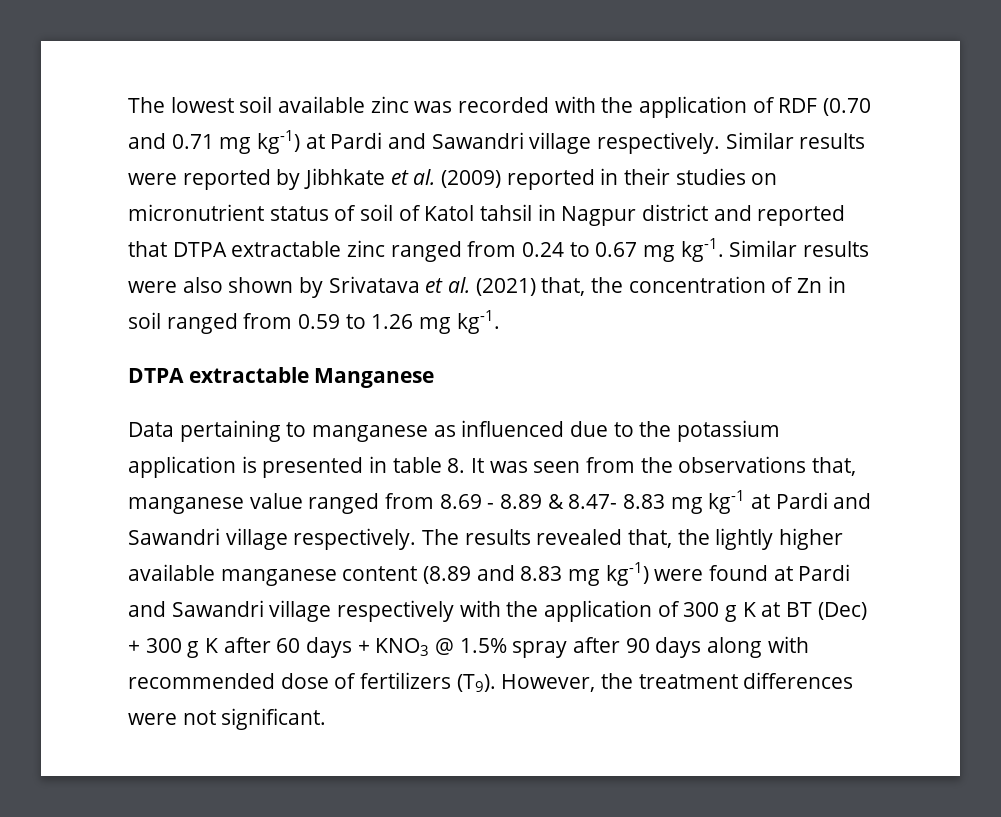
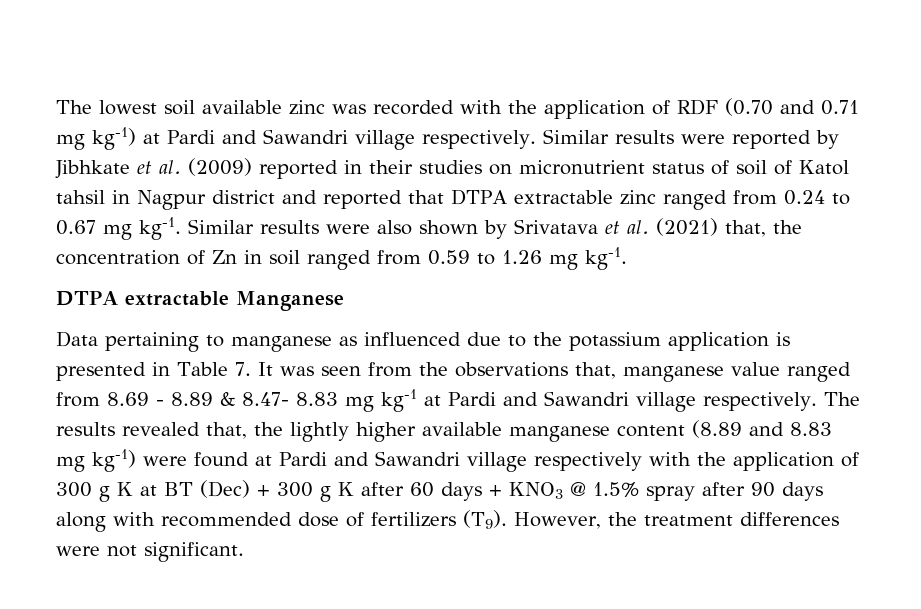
- Data pertaining to manganese as influenced due to the potassium application is presented in table 8. It was seen from the observations that, manganese value ranged from 8.69 - 8.89 & 8.47- 8.83 mg kg-1 at Pardi and Sawandri village respectively.
+ Data pertaining to manganese as influenced due to the potassium application is presented in Table 7. It was seen from the observations that, manganese value ranged from 8.69 - 8.89 & 8.47- 8.83 mg kg-1 at Pardi and Sawandri village respectively.

